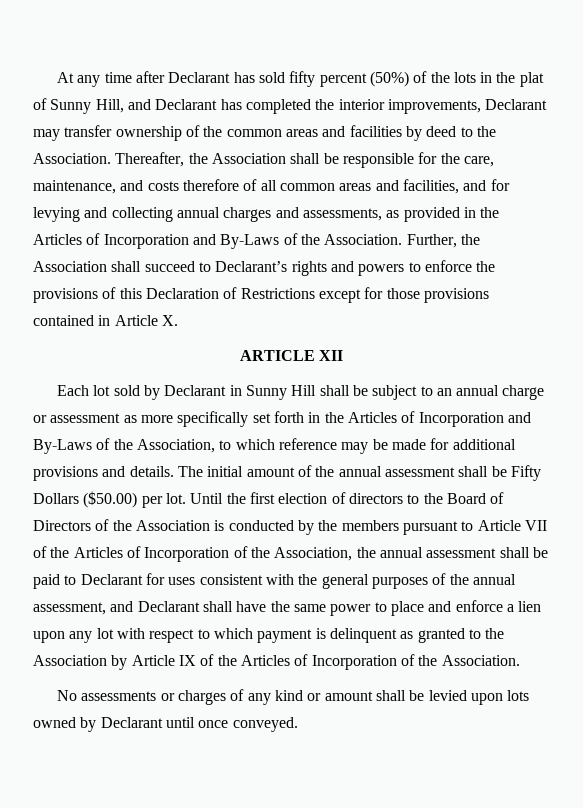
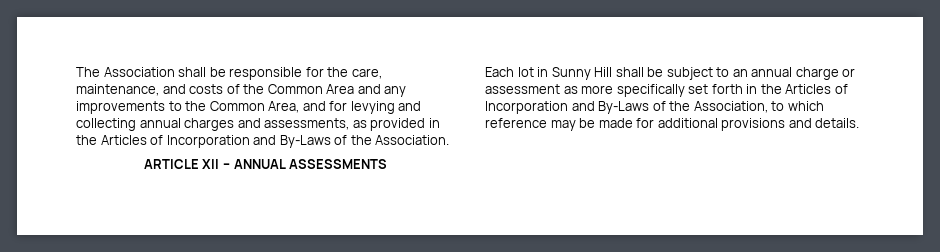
- At any time after Declarant has sold fifty percent (50%) of the lots in the plat of Sunny Hill, and Declarant has completed the interior improvements, Declarant may transfer ownership of the common areas and facilities by deed to the Association. Thereafter, the Association shall be responsible for the care, maintenance, and costs therefore of all common areas and facilities, and for levying and collecting annual charges and assessments, as provided in the Articles of Incorporation and By-Laws of the Association. Further, the Association shall succeed to Declarant’s rights and powers to enforce the provisions of this Declaration of Restrictions except for those provisions contained in Article X.
+ The Association shall be responsible for the care, maintenance, and costs of the Common Area and any improvements to the Common Area, and for levying and collecting annual charges and assessments, as provided in the Articles of Incorporation and By-Laws of the Association.
- ARTICLE XII
+ ARTICLE XII – ANNUAL ASSESSMENTS
- Each lot sold by Declarant in Sunny Hill shall be subject to an annual charge or assessment as more specifically set forth in the Articles of Incorporation and By-Laws of the Association, to which reference may be made for additional provisions and details. The initial amount of the annual assessment shall be Fifty Dollars ($50.00) per lot. Until the first election of directors to the Board of Directors of the Association is conducted by the members pursuant to Article VII of the Articles of Incorporation of the Association, the annual assessment shall be paid to Declarant for uses consistent with the general purposes of the annual assessment, and Declarant shall have the same power to place and enforce a lien upon any lot with respect to which payment is delinquent as granted to the Association by Article IX of the Articles of Incorporation of the Association.
- No assessments or charges of any kind or amount shall be levied upon lots owned by Declarant until once conveyed.
+ Each lot in Sunny Hill shall be subject to an annual charge or assessment as more specifically set forth in the Articles of Incorporation and By-Laws of the Association, to which reference may be made for additional provisions and details.

